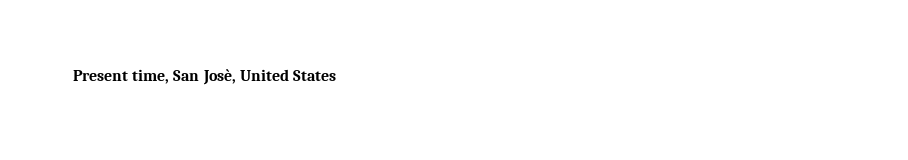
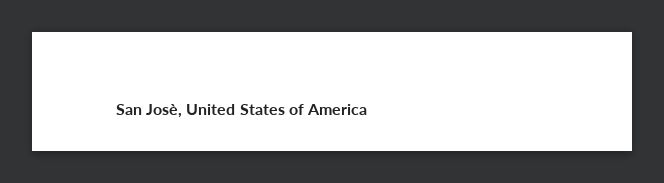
- Present time, San Josè, United States
+ San Josè, United States of America

